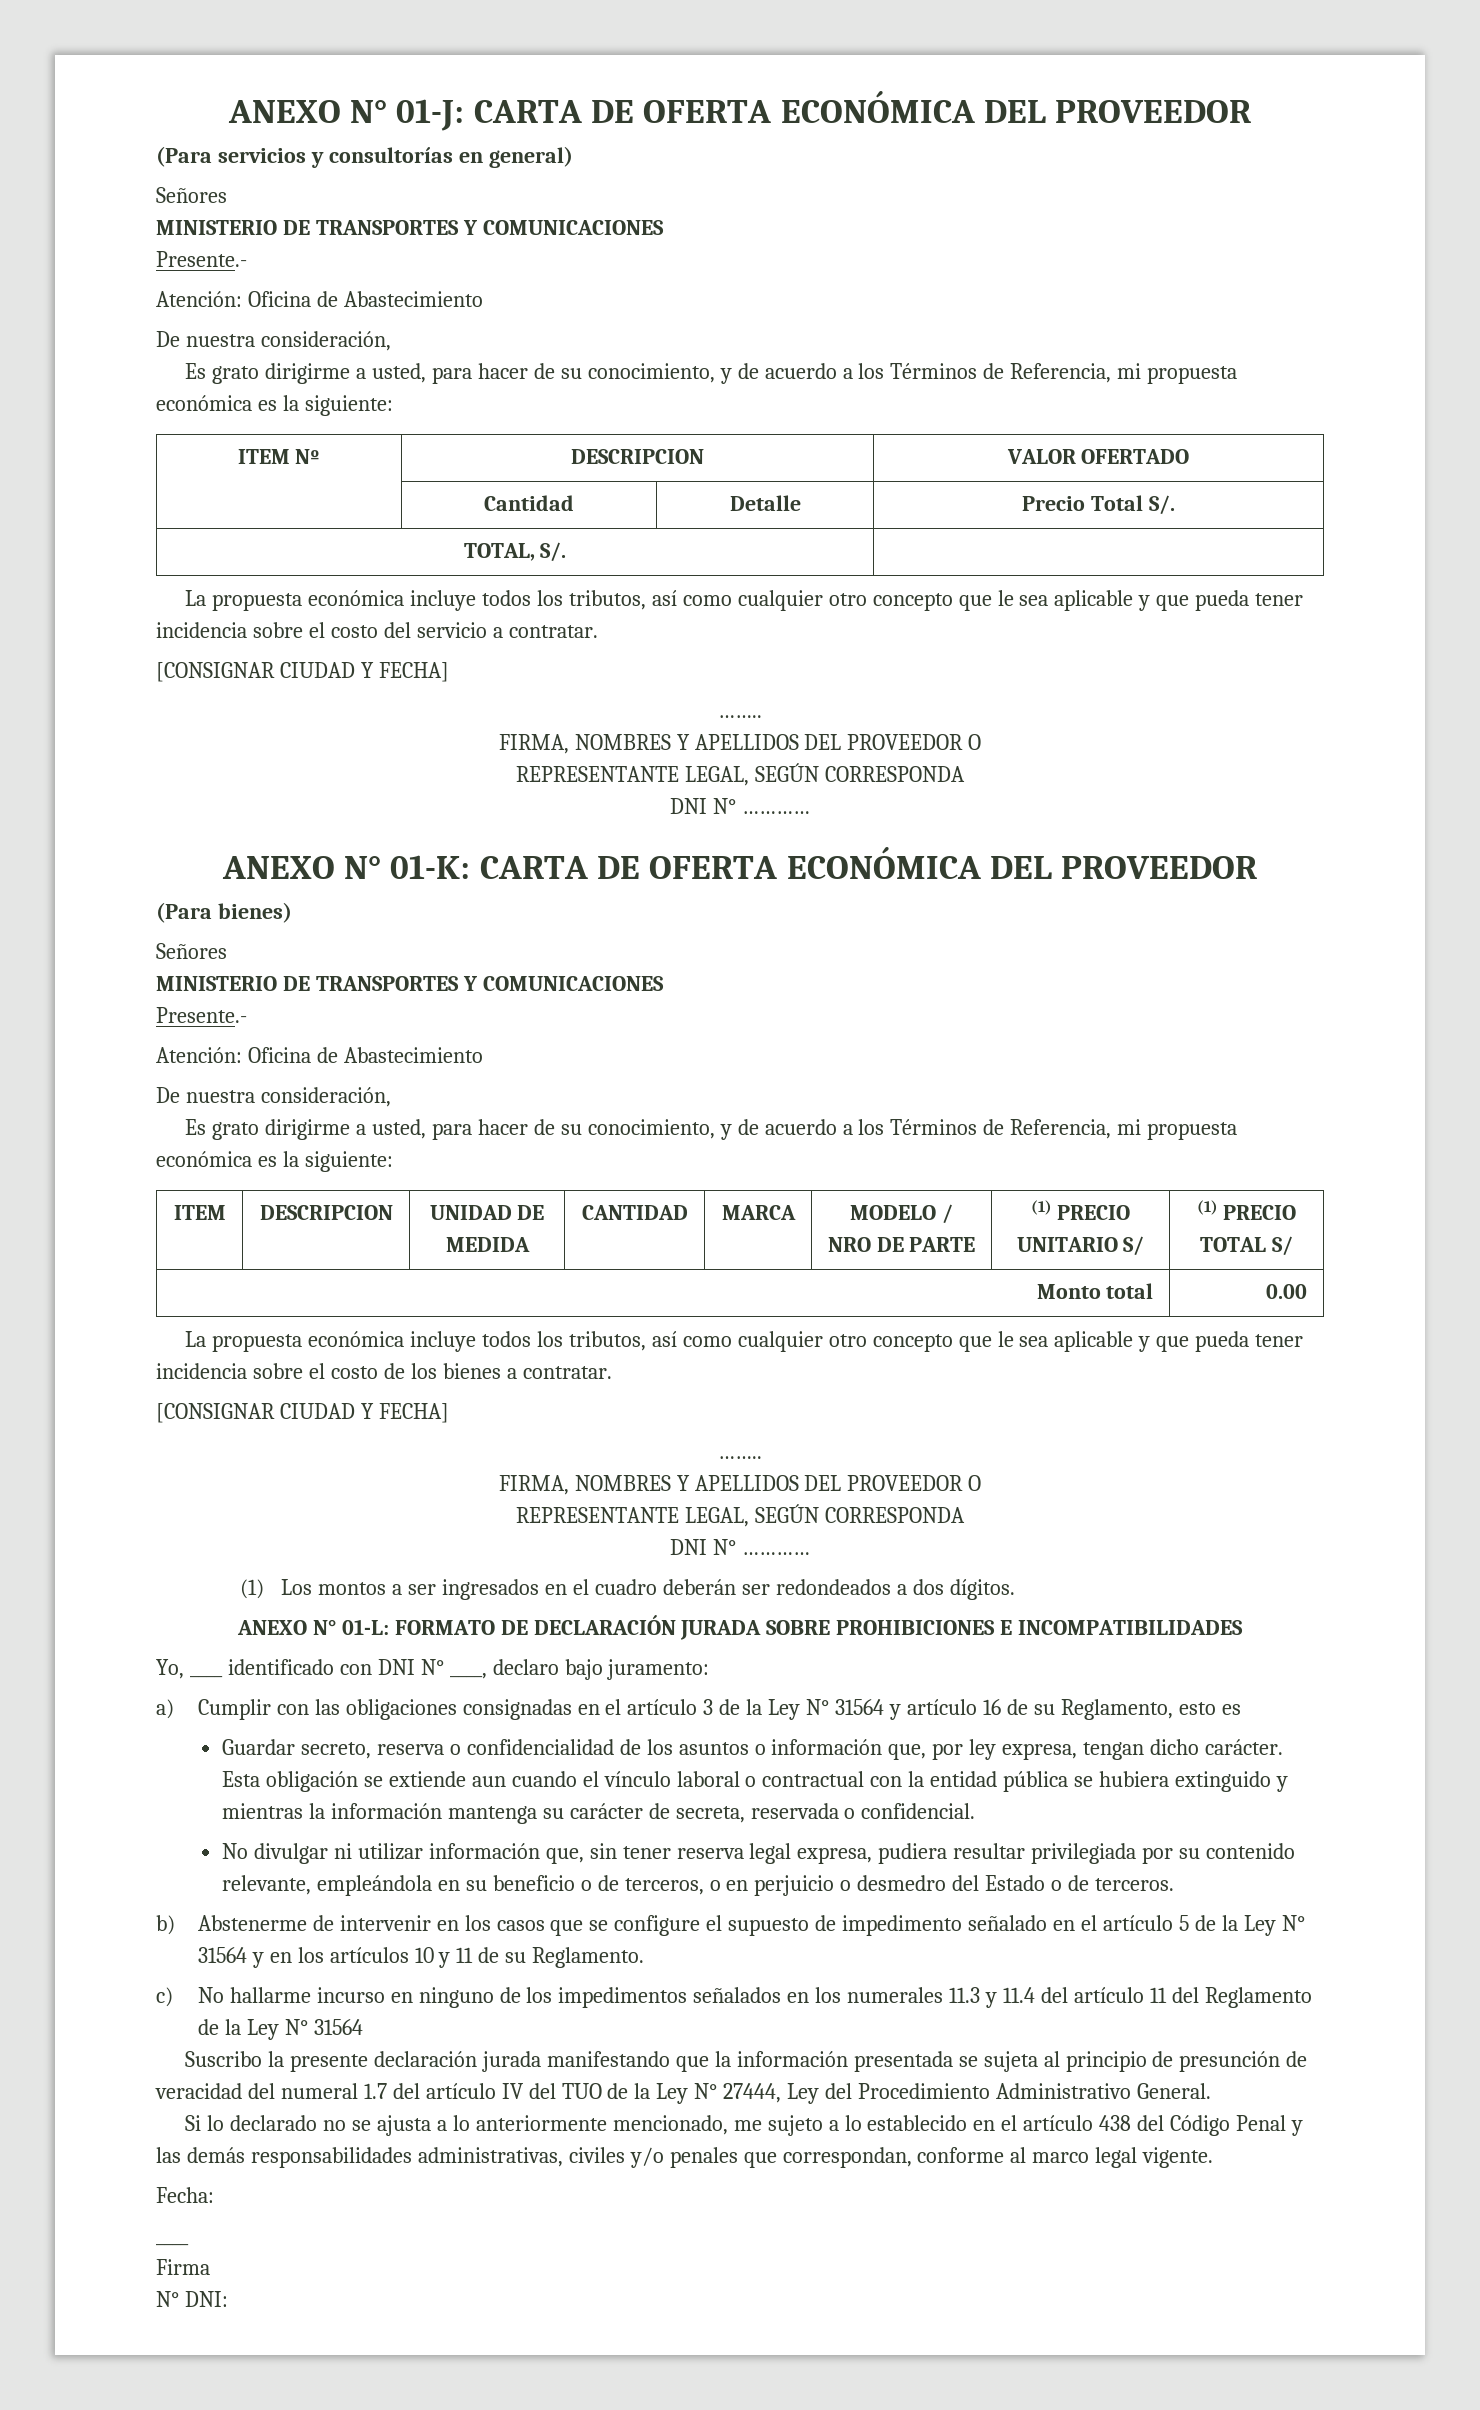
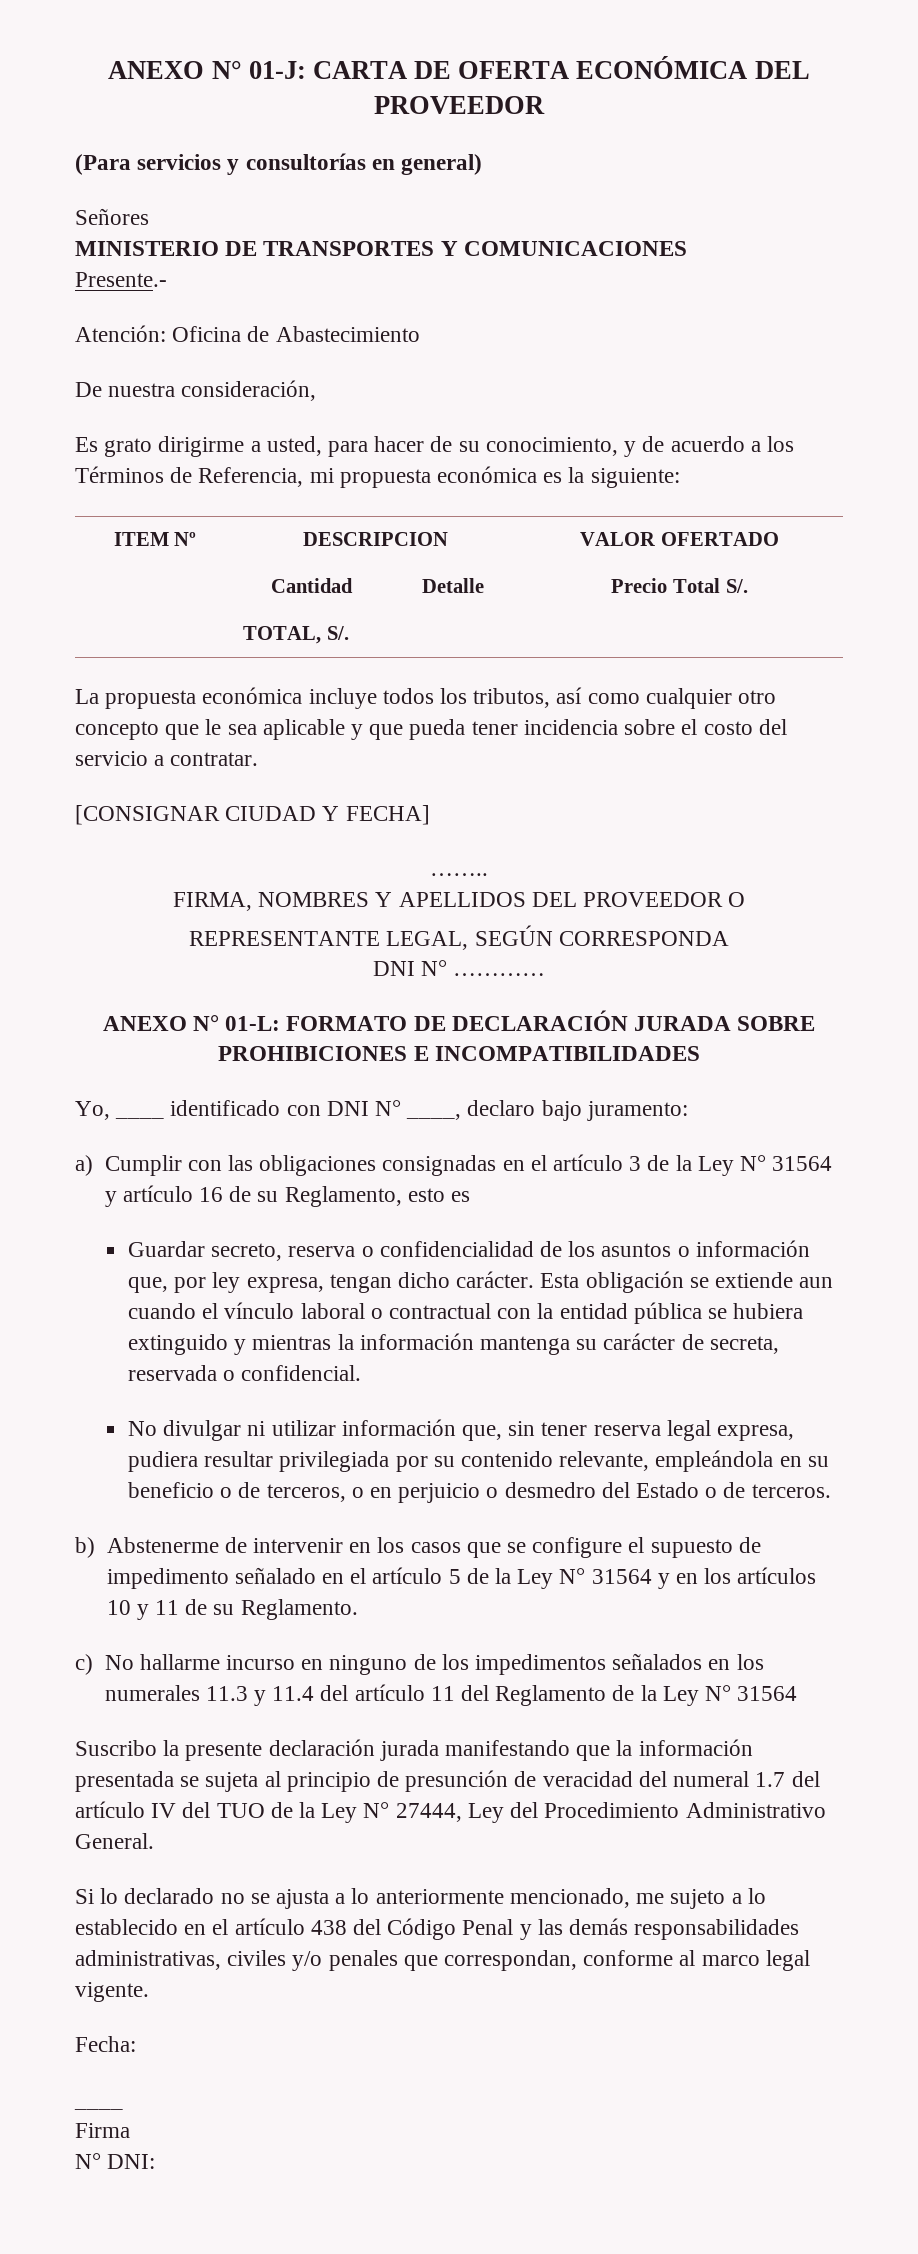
- ANEXO N° 01-K: CARTA DE OFERTA ECONÓMICA DEL PROVEEDOR
- (Para bienes)
- Señores
- MINISTERIO DE TRANSPORTES Y COMUNICACIONES
- Presente.-
- Atención: Oficina de Abastecimiento
- De nuestra consideración,
- Es grato dirigirme a usted, para hacer de su conocimiento, y de acuerdo a los Términos de Referencia, mi propuesta económica es la siguiente:
- ITEM | DESCRIPCION | UNIDAD DE MEDIDA | CANTIDAD | MARCA | MODELO / NRO DE PARTE | (1) PRECIO UNITARIO S/ | (1) PRECIO TOTAL S/
- Monto total | 0.00
- La propuesta económica incluye todos los tributos, así como cualquier otro concepto que le sea aplicable y que pueda tener incidencia sobre el costo de los bienes a contratar.
- [CONSIGNAR CIUDAD Y FECHA]
- ……..
- FIRMA, NOMBRES Y APELLIDOS DEL PROVEEDOR O
- REPRESENTANTE LEGAL, SEGÚN CORRESPONDA
- DNI N° …………
- (1) Los montos a ser ingresados en el cuadro deberán ser redondeados a dos dígitos.

